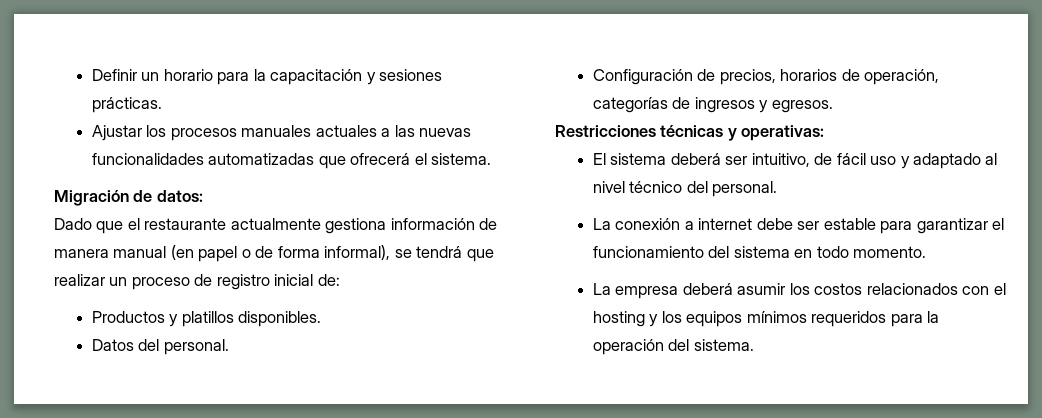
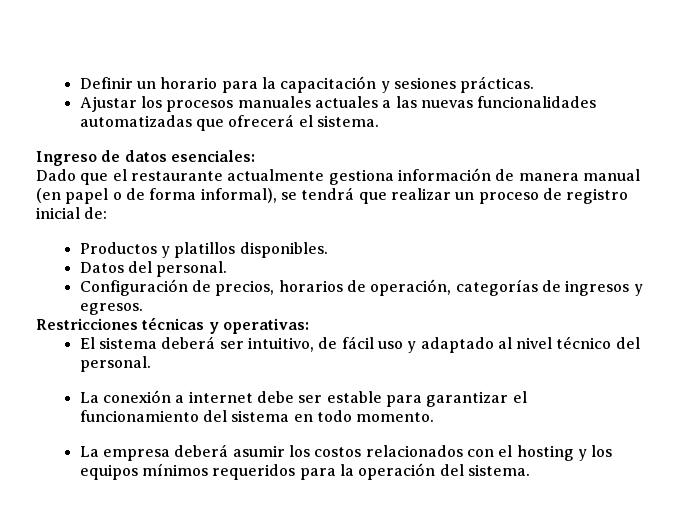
- Migración de datos:
+ Ingreso de datos esenciales:

